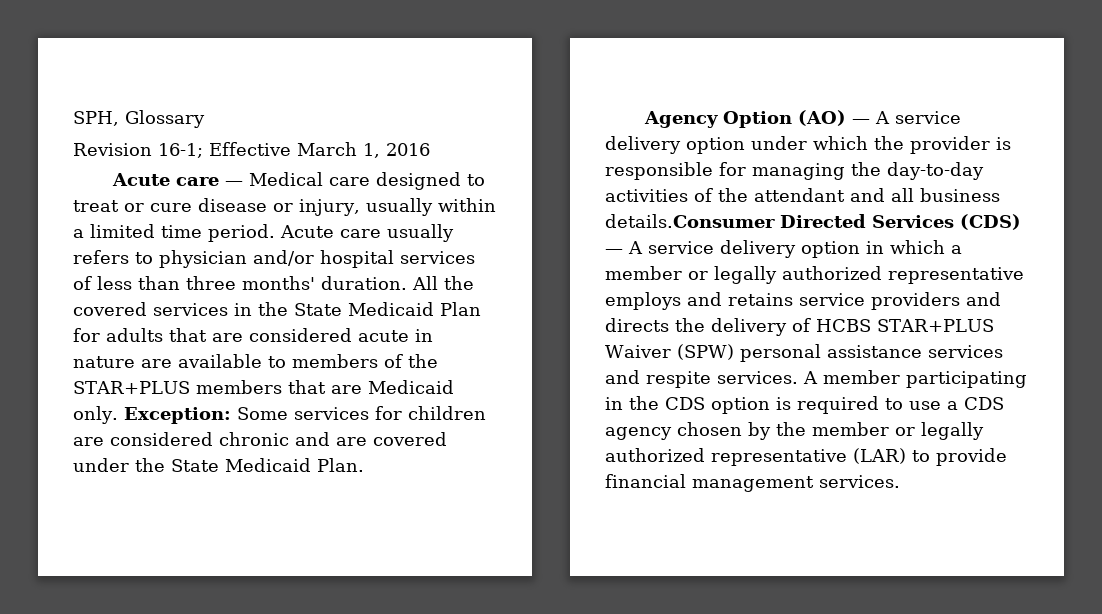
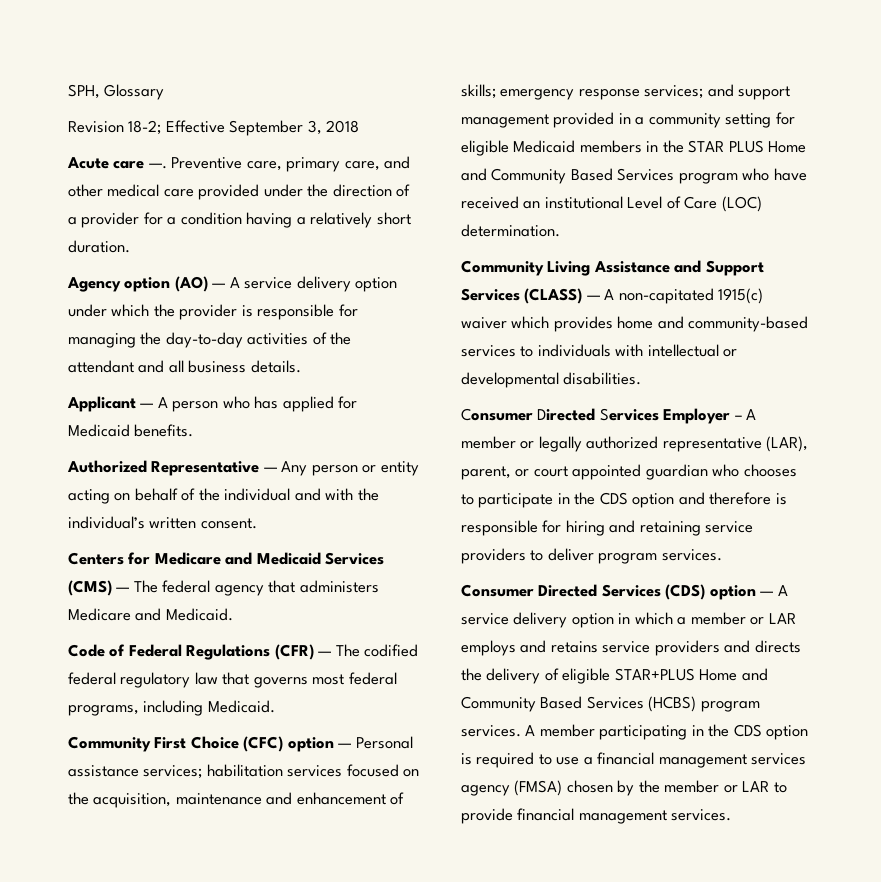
- Revision 16-1; Effective March 1, 2016
- Acute care — Medical care designed to treat or cure disease or injury, usually within a limited time period. Acute care usually refers to physician and/or hospital services of less than three months' duration. All the covered services in the State Medicaid Plan for adults that are considered acute in nature are available to members of the STAR+PLUS members that are Medicaid only. Exception: Some services for children are considered chronic and are covered under the State Medicaid Plan.
+ Revision 18-2; Effective September 3, 2018
+ Acute care —. Preventive care, primary care, and other medical care provided under the direction of a provider for a condition having a relatively short duration.
- Agency Option (AO) — A service delivery option under which the provider is responsible for managing the day-to-day activities of the attendant and all business details.Consumer Directed Services (CDS) — A service delivery option in which a member or legally authorized representative employs and retains service providers and directs the delivery of HCBS STAR+PLUS Waiver (SPW) personal assistance services and respite services.
+ Agency option (AO) — A service delivery option under which the provider is responsible for managing the day-to-day activities of the attendant and all business details.
+ Applicant — A person who has applied for Medicaid benefits.
+ Authorized Representative — Any person or entity acting on behalf of the individual and with the individual’s written consent.
+ Centers for Medicare and Medicaid Services (CMS) — The federal agency that administers Medicare and Medicaid.
+ Code of Federal Regulations (CFR) — The codified federal regulatory law that governs most federal programs, including Medicaid.
+ Community First Choice (CFC) option — Personal assistance services; habilitation services focused on the acquisition, maintenance and enhancement of skills; emergency response services; and support management provided in a community setting for eligible Medicaid members in the STAR PLUS Home and Community Based Services program who have received an institutional Level of Care (LOC) determination.
+ Community Living Assistance and Support Services (CLASS) — A non-capitated 1915(c) waiver which provides home and community-based services to individuals with intellectual or developmental disabilities.
+ Consumer Directed Services Employer – A member or legally authorized representative (LAR), parent, or court appointed guardian who chooses to participate in the CDS option and therefore is responsible for hiring and retaining service providers to deliver program services.
+ Consumer Directed Services (CDS) option — A service delivery option in which a member or LAR employs and retains service providers and directs the delivery of eligible STAR+PLUS Home and Community Based Services (HCBS) program services.
- A member participating in the CDS option is required to use a CDS agency chosen by the member or legally authorized representative (LAR) to provide financial management services.
+ A member participating in the CDS option is required to use a financial management services agency (FMSA) chosen by the member or LAR to provide financial management services.

